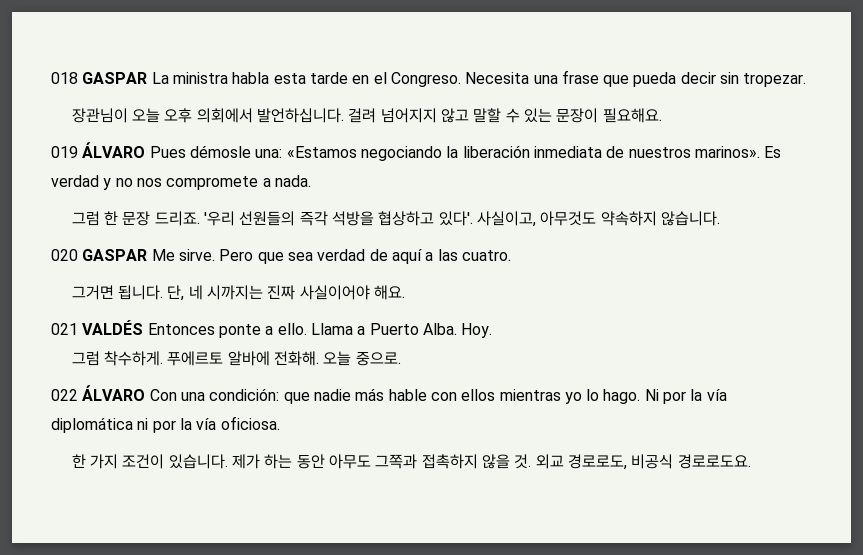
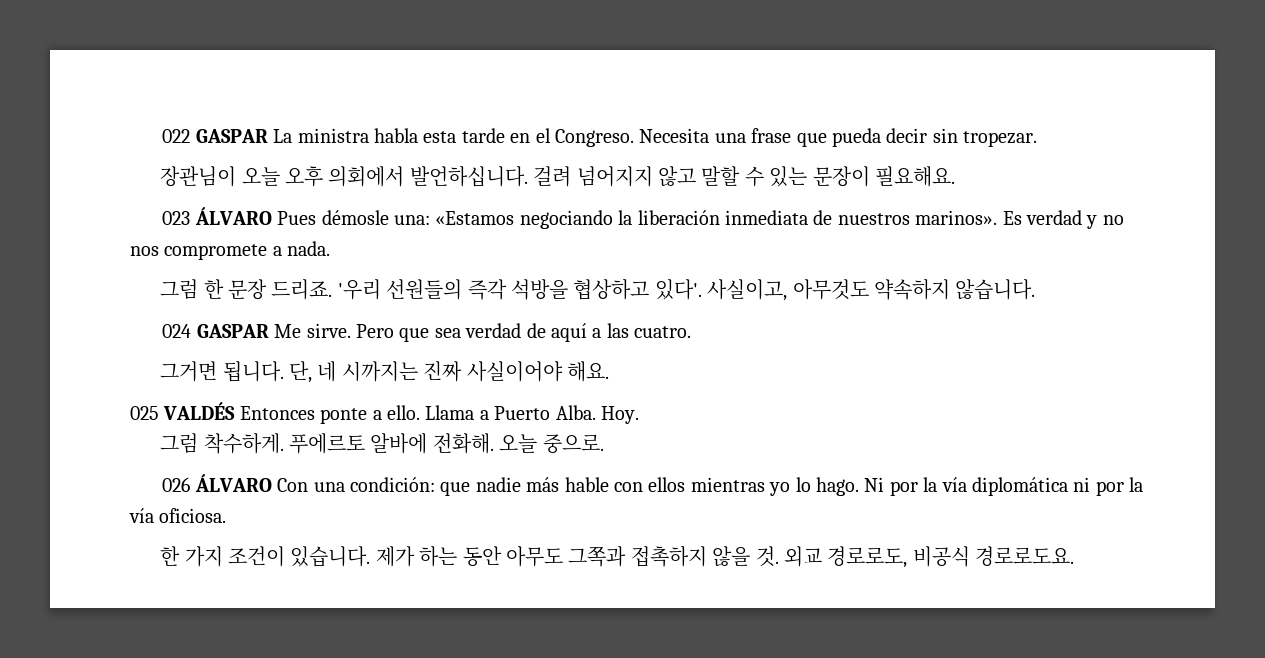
- 018 GASPAR La ministra habla esta tarde en el Congreso.
+ 022 GASPAR La ministra habla esta tarde en el Congreso.
- 019 ÁLVARO Pues démosle una: «Estamos negociando la liberación inmediata de nuestros marinos».
+ 023 ÁLVARO Pues démosle una: «Estamos negociando la liberación inmediata de nuestros marinos».
- 020 GASPAR Me sirve.
+ 024 GASPAR Me sirve.
- 021 VALDÉS Entonces ponte a ello.
+ 025 VALDÉS Entonces ponte a ello.
- 022 ÁLVARO Con una condición: que nadie más hable con ellos mientras yo lo hago.
+ 026 ÁLVARO Con una condición: que nadie más hable con ellos mientras yo lo hago.

